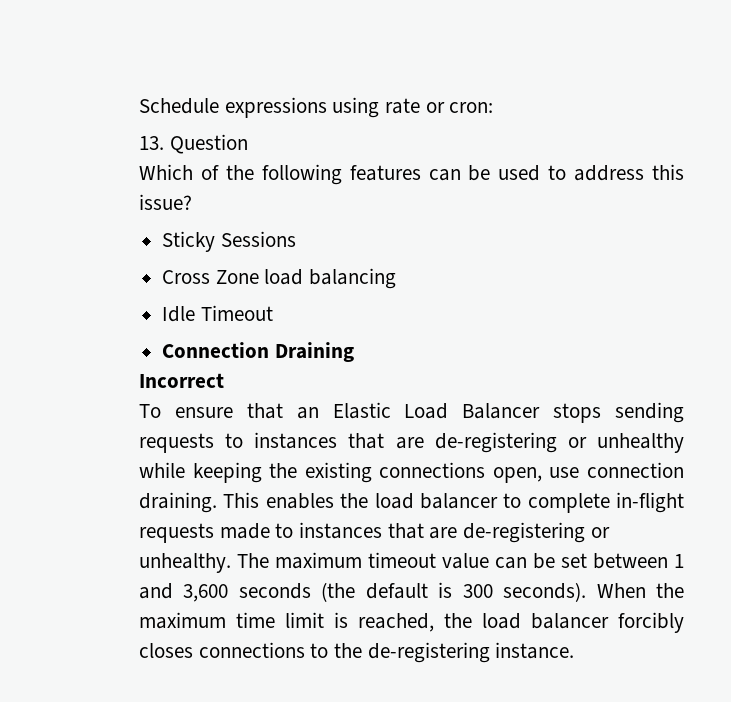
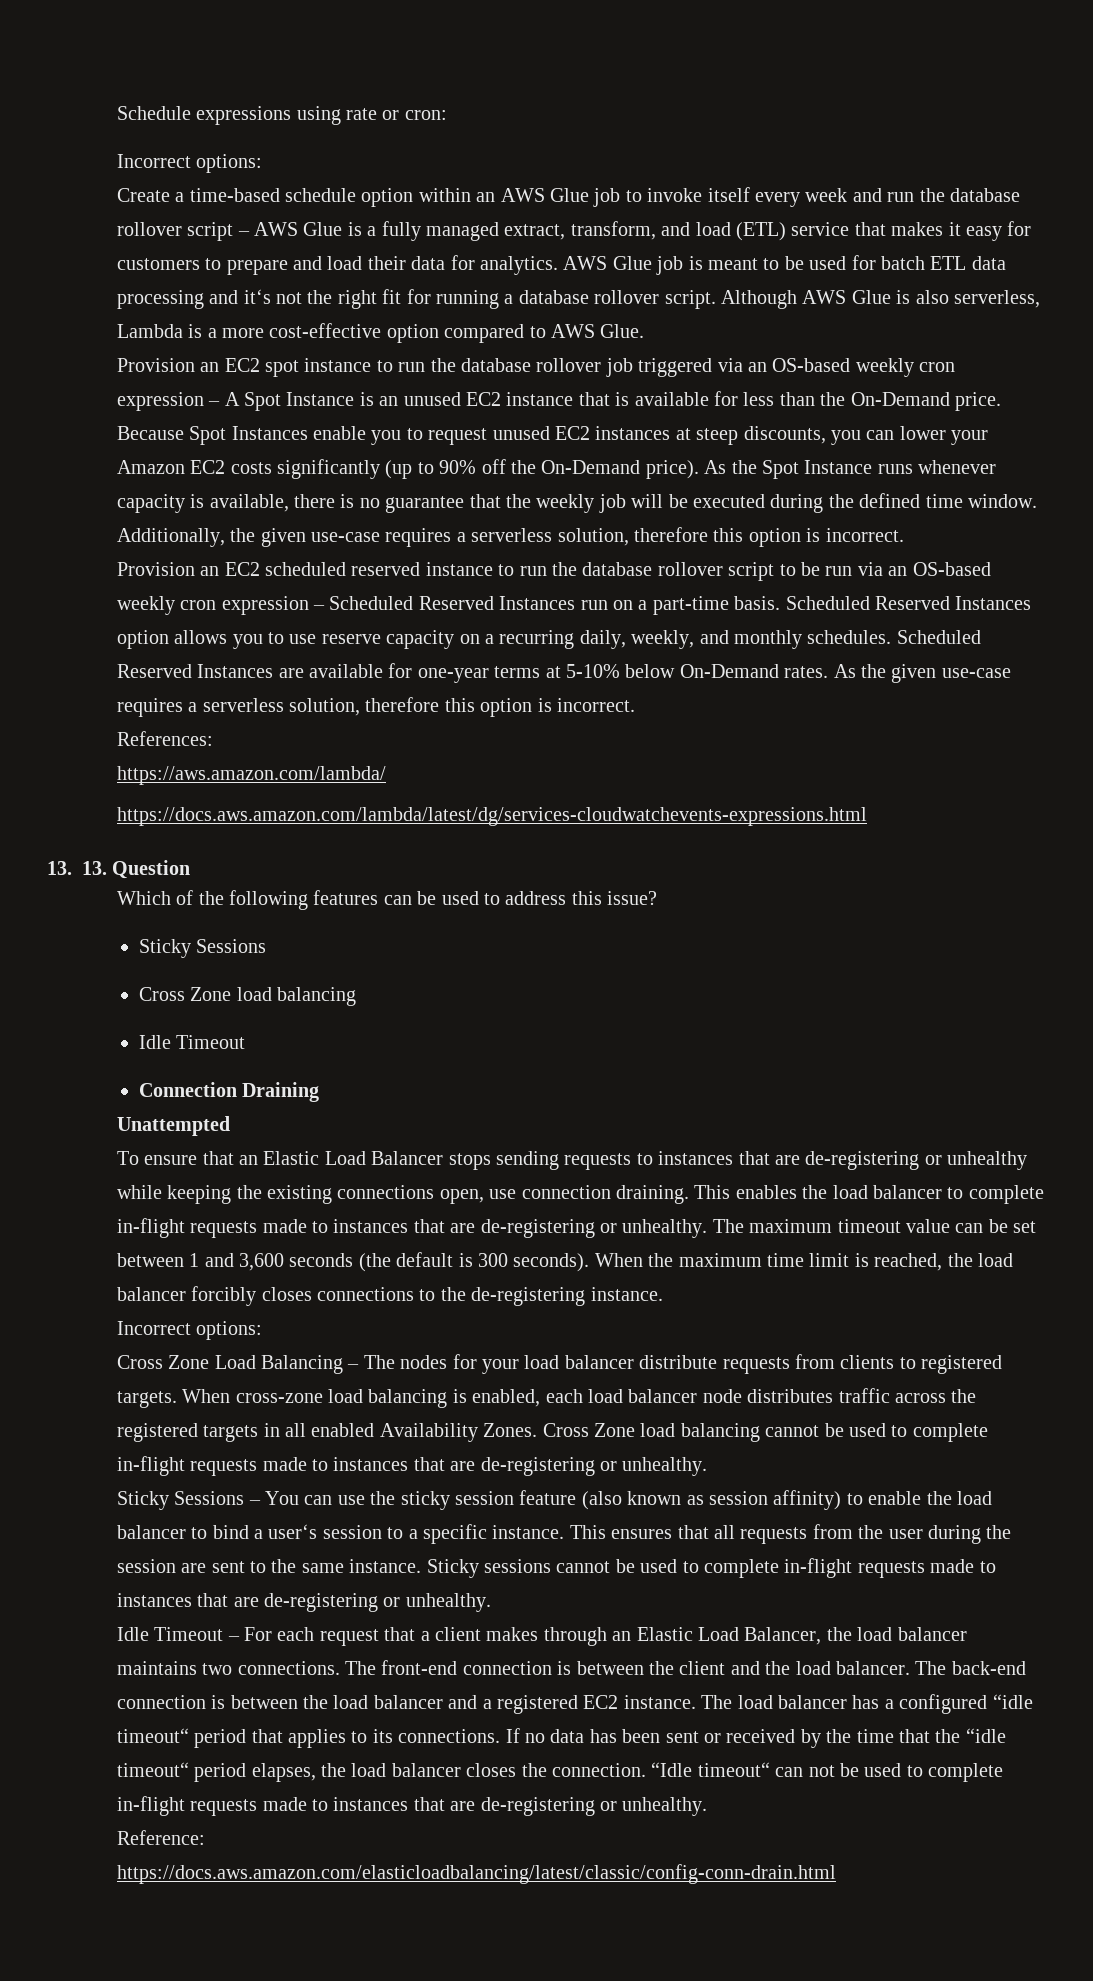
  Schedule expressions using rate or cron:
- 13. Question
+ Incorrect options:
+ Create a time-based schedule option within an AWS Glue job to invoke itself every week and run the database rollover script – AWS Glue is a fully managed extract, transform, and load (ETL) service that makes it easy for customers to prepare and load their data for analytics. AWS Glue job is meant to be used for batch ETL data processing and it‘s not the right fit for running a database rollover script. Although AWS Glue is also serverless, Lambda is a more cost-effective option compared to AWS Glue.
+ Provision an EC2 spot instance to run the database rollover job triggered via an OS-based weekly cron expression – A Spot Instance is an unused EC2 instance that is available for less than the On-Demand price. Because Spot Instances enable you to request unused EC2 instances at steep discounts, you can lower your Amazon EC2 costs significantly (up to 90% off the On-Demand price). As the Spot Instance runs whenever capacity is available, there is no guarantee that the weekly job will be executed during the defined time window. Additionally, the given use-case requires a serverless solution, therefore this option is incorrect.
+ Provision an EC2 scheduled reserved instance to run the database rollover script to be run via an OS-based weekly cron expression – Scheduled Reserved Instances run on a part-time basis. Scheduled Reserved Instances option allows you to use reserve capacity on a recurring daily, weekly, and monthly schedules. Scheduled Reserved Instances are available for one-year terms at 5-10% below On-Demand rates. As the given use-case requires a serverless solution, therefore this option is incorrect.
+ References:
+ https://aws.amazon.com/lambda/
+ https://docs.aws.amazon.com/lambda/latest/dg/services-cloudwatchevents-expressions.html
+ 13. 13. Question
- Incorrect
+ Unattempted
  When the maximum time limit is reached, the load balancer forcibly closes connections to the de-registering instance.
+ Incorrect options:
+ Cross Zone Load Balancing – The nodes for your load balancer distribute requests from clients to registered targets. When cross-zone load balancing is enabled, each load balancer node distributes traffic across the registered targets in all enabled Availability Zones. Cross Zone load balancing cannot be used to complete in-flight requests made to instances that are de-registering or unhealthy.
+ Sticky Sessions – You can use the sticky session feature (also known as session affinity) to enable the load balancer to bind a user‘s session to a specific instance. This ensures that all requests from the user during the session are sent to the same instance. Sticky sessions cannot be used to complete in-flight requests made to instances that are de-registering or unhealthy.
+ Idle Timeout – For each request that a client makes through an Elastic Load Balancer, the load balancer maintains two connections. The front-end connection is between the client and the load balancer. The back-end connection is between the load balancer and a registered EC2 instance. The load balancer has a configured “idle timeout“ period that applies to its connections. If no data has been sent or received by the time that the “idle timeout“ period elapses, the load balancer closes the connection. “Idle timeout“ can not be used to complete in-flight requests made to instances that are de-registering or unhealthy.
+ Reference:
+ https://docs.aws.amazon.com/elasticloadbalancing/latest/classic/config-conn-drain.html

